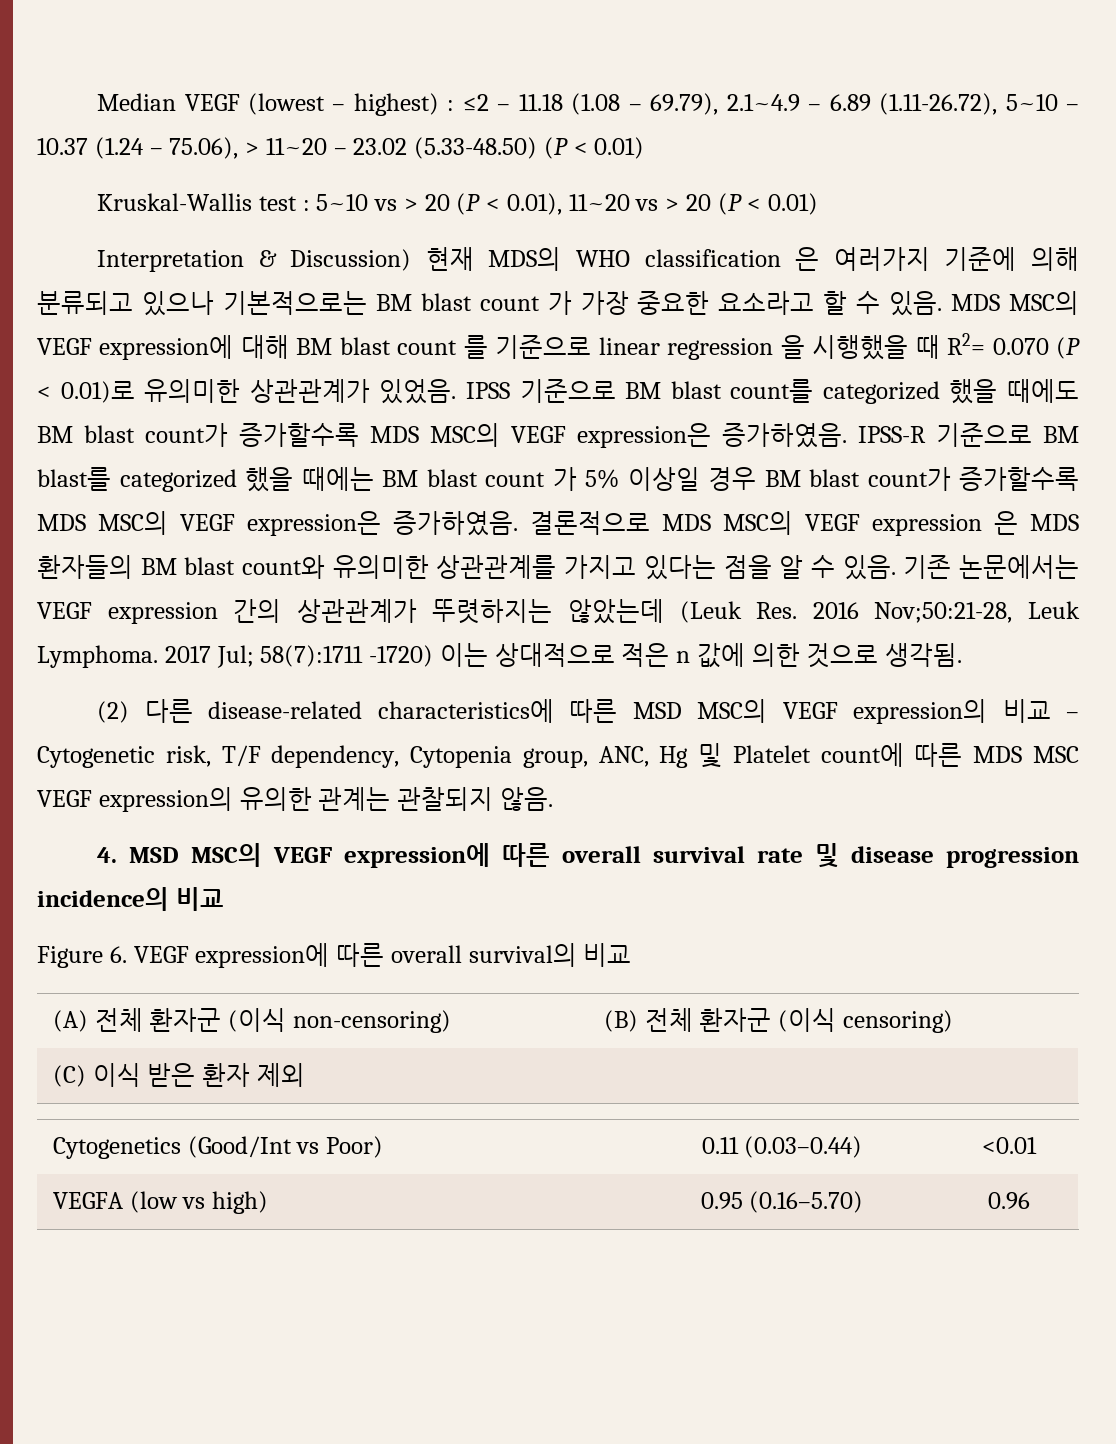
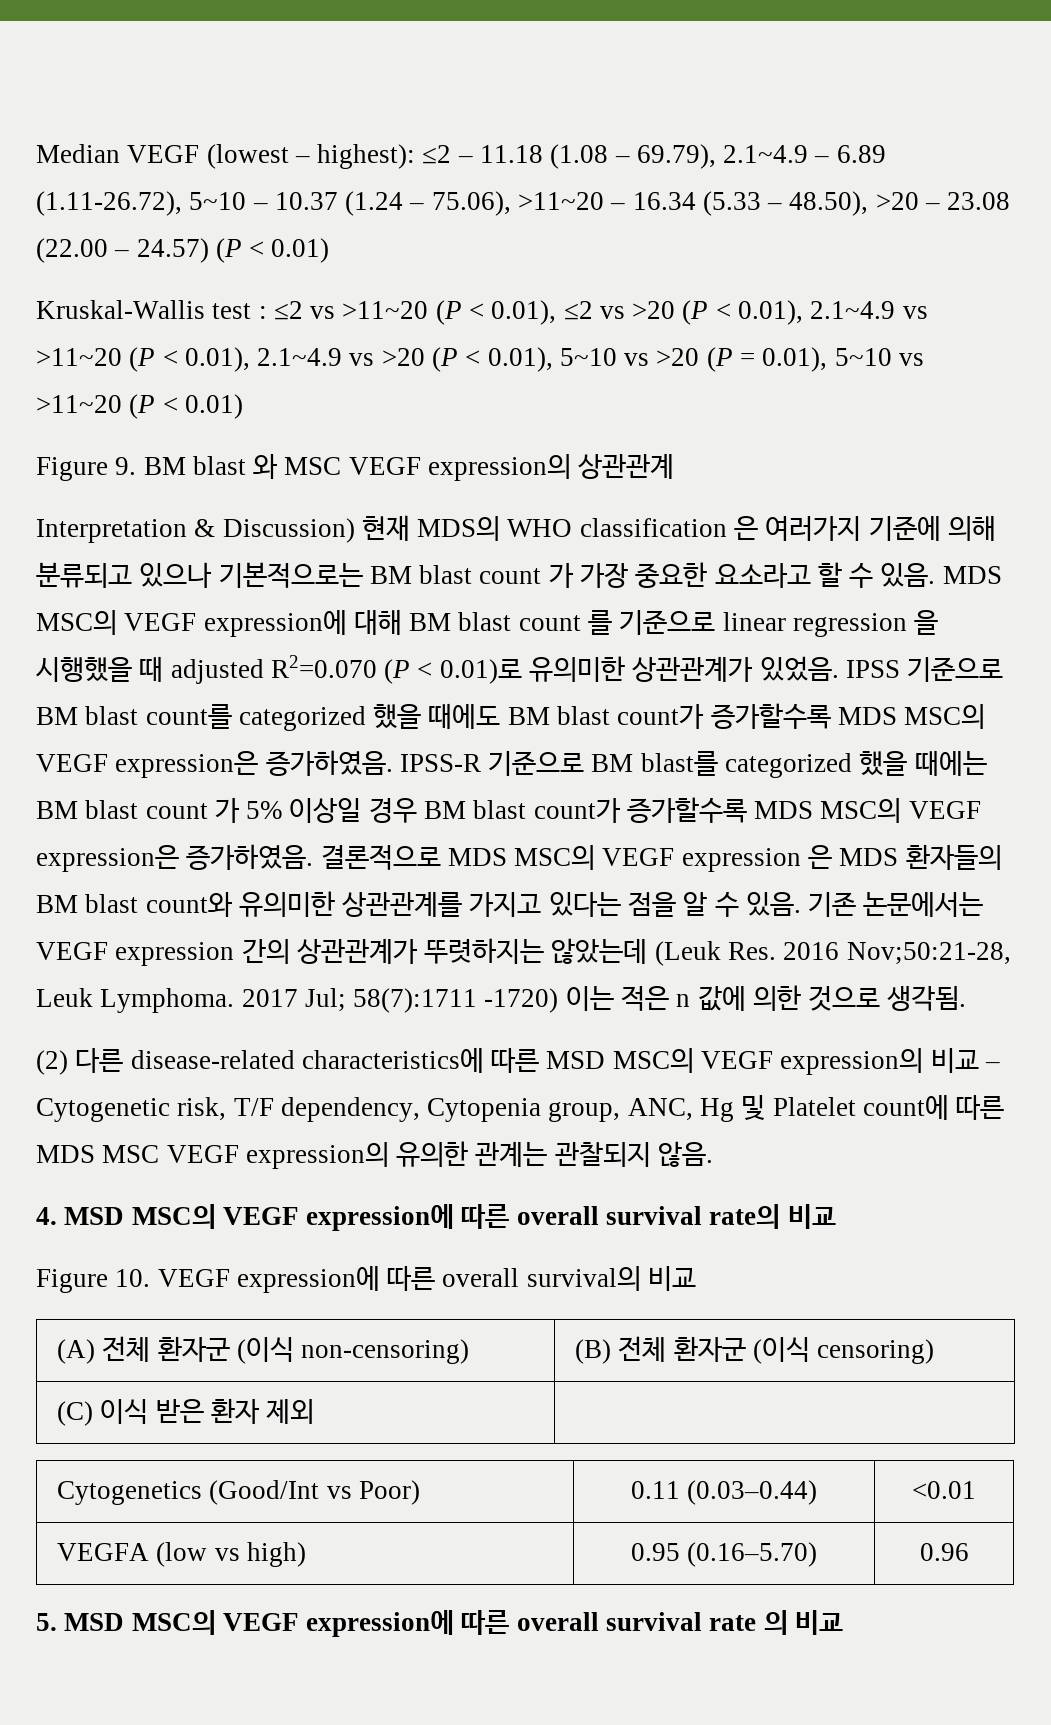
- Median VEGF (lowest – highest) : ≤2 – 11.18 (1.08 – 69.79), 2.1~4.9 – 6.89 (1.11-26.72), 5~10 – 10.37 (1.24 – 75.06), > 11~20 – 23.02 (5.33-48.50) (P < 0.01)
+ Median VEGF (lowest – highest): ≤2 – 11.18 (1.08 – 69.79), 2.1~4.9 – 6.89 (1.11-26.72), 5~10 – 10.37 (1.24 – 75.06), >11~20 – 16.34 (5.33 – 48.50), >20 – 23.08 (22.00 – 24.57) (P < 0.01)
- Kruskal-Wallis test : 5~10 vs > 20 (P < 0.01), 11~20 vs > 20 (P < 0.01)
+ Kruskal-Wallis test : ≤2 vs >11~20 (P < 0.01), ≤2 vs >20 (P < 0.01), 2.1~4.9 vs >11~20 (P < 0.01), 2.1~4.9 vs >20 (P < 0.01), 5~10 vs >20 (P = 0.01), 5~10 vs >11~20 (P < 0.01)
+ Figure 9. BM blast 와 MSC VEGF expression의 상관관계
- MDS MSC의 VEGF expression에 대해 BM blast count 를 기준으로 linear regression 을 시행했을 때 R2= 0.070 (P < 0.01)로 유의미한 상관관계가 있었음.
+ MDS MSC의 VEGF expression에 대해 BM blast count 를 기준으로 linear regression 을 시행했을 때 adjusted R2=0.070 (P < 0.01)로 유의미한 상관관계가 있었음.
- 2017 Jul; 58(7):1711 -1720) 이는 상대적으로 적은 n 값에 의한 것으로 생각됨.
+ 2017 Jul; 58(7):1711 -1720) 이는 적은 n 값에 의한 것으로 생각됨.
- 4. MSD MSC의 VEGF expression에 따른 overall survival rate 및 disease progression incidence의 비교
+ 4. MSD MSC의 VEGF expression에 따른 overall survival rate의 비교
- Figure 6. VEGF expression에 따른 overall survival의 비교
+ Figure 10. VEGF expression에 따른 overall survival의 비교
+ 5. MSD MSC의 VEGF expression에 따른 overall survival rate 의 비교

